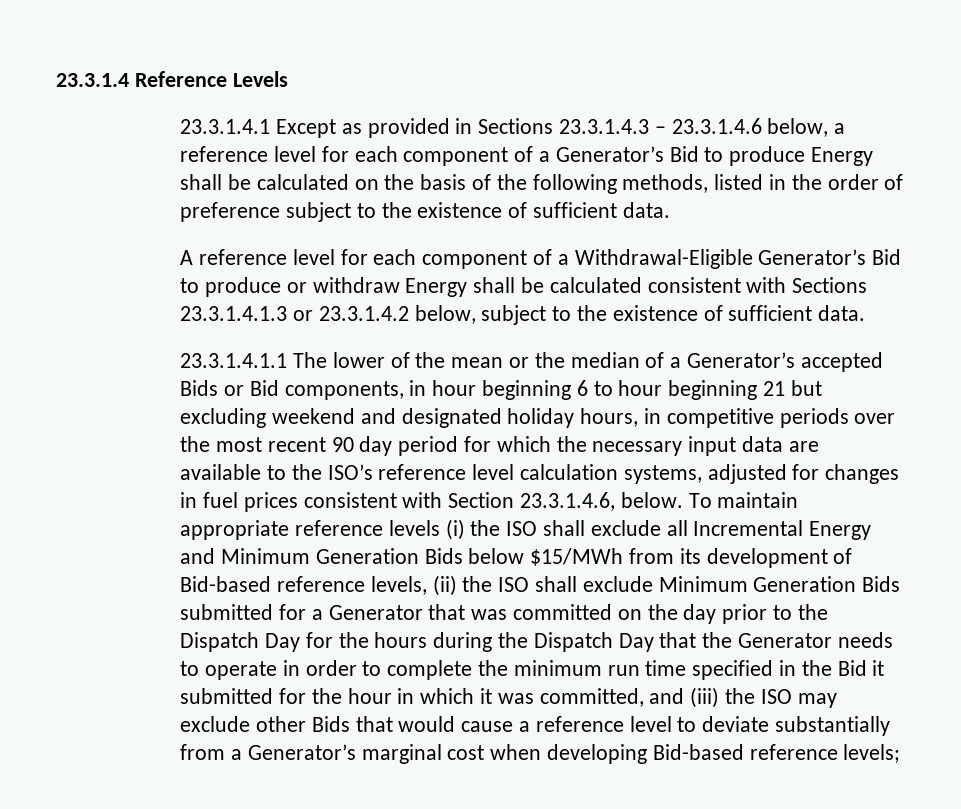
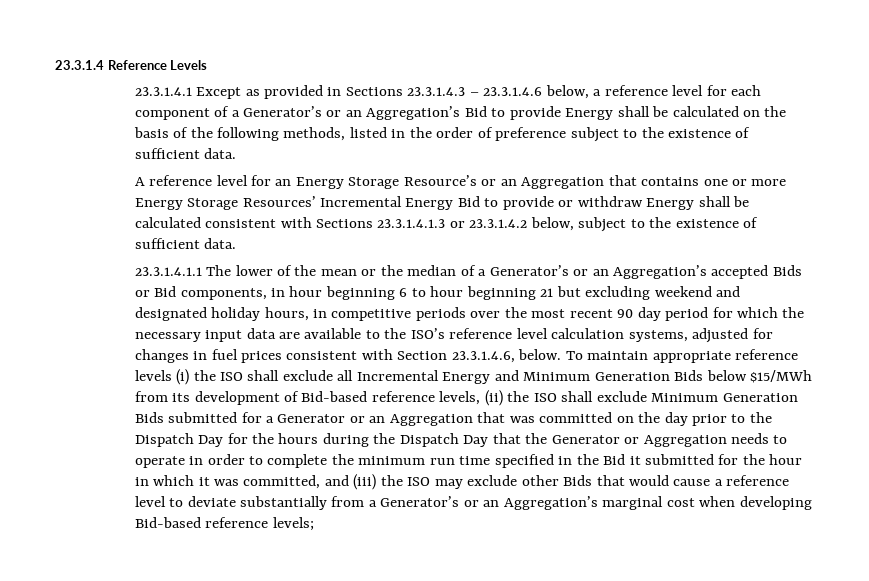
- 23.3.1.4.1 Except as provided in Sections 23.3.1.4.3 – 23.3.1.4.6 below, a reference level for each component of a Generator’s Bid to produce Energy shall be calculated on the basis of the following methods, listed in the order of preference subject to the existence of sufficient data.
+ 23.3.1.4.1 Except as provided in Sections 23.3.1.4.3 – 23.3.1.4.6 below, a reference level for each component of a Generator’s or an Aggregation’s Bid to provide Energy shall be calculated on the basis of the following methods, listed in the order of preference subject to the existence of sufficient data.
- A reference level for each component of a Withdrawal-Eligible Generator’s Bid to produce or withdraw Energy shall be calculated consistent with Sections 23.3.1.4.1.3 or 23.3.1.4.2 below, subject to the existence of sufficient data.
+ A reference level for an Energy Storage Resource’s or an Aggregation that contains one or more Energy Storage Resources’ Incremental Energy Bid to provide or withdraw Energy shall be calculated consistent with Sections 23.3.1.4.1.3 or 23.3.1.4.2 below, subject to the existence of sufficient data.
- 23.3.1.4.1.1 The lower of the mean or the median of a Generator’s accepted Bids or Bid components, in hour beginning 6 to hour beginning 21 but excluding weekend and designated holiday hours, in competitive periods over the most recent 90 day period for which the necessary input data are available to the ISO’s reference level calculation systems, adjusted for changes in fuel prices consistent with Section 23.3.1.4.6, below.
+ 23.3.1.4.1.1 The lower of the mean or the median of a Generator’s or an Aggregation’s accepted Bids or Bid components, in hour beginning 6 to hour beginning 21 but excluding weekend and designated holiday hours, in competitive periods over the most recent 90 day period for which the necessary input data are available to the ISO’s reference level calculation systems, adjusted for changes in fuel prices consistent with Section 23.3.1.4.6, below.
- To maintain appropriate reference levels (i) the ISO shall exclude all Incremental Energy and Minimum Generation Bids below $15/MWh from its development of Bid-based reference levels, (ii) the ISO shall exclude Minimum Generation Bids submitted for a Generator that was committed on the day prior to the Dispatch Day for the hours during the Dispatch Day that the Generator needs to operate in order to complete the minimum run time specified in the Bid it submitted for the hour in which it was committed, and (iii) the ISO may exclude other Bids that would cause a reference level to deviate substantially from a Generator’s marginal cost when developing Bid-based reference levels;
+ To maintain appropriate reference levels (i) the ISO shall exclude all Incremental Energy and Minimum Generation Bids below $15/MWh from its development of Bid-based reference levels, (ii) the ISO shall exclude Minimum Generation Bids submitted for a Generator or an Aggregation that was committed on the day prior to the Dispatch Day for the hours during the Dispatch Day that the Generator or Aggregation needs to operate in order to complete the minimum run time specified in the Bid it submitted for the hour in which it was committed, and (iii) the ISO may exclude other Bids that would cause a reference level to deviate substantially from a Generator’s or an Aggregation’s marginal cost when developing Bid-based reference levels;

